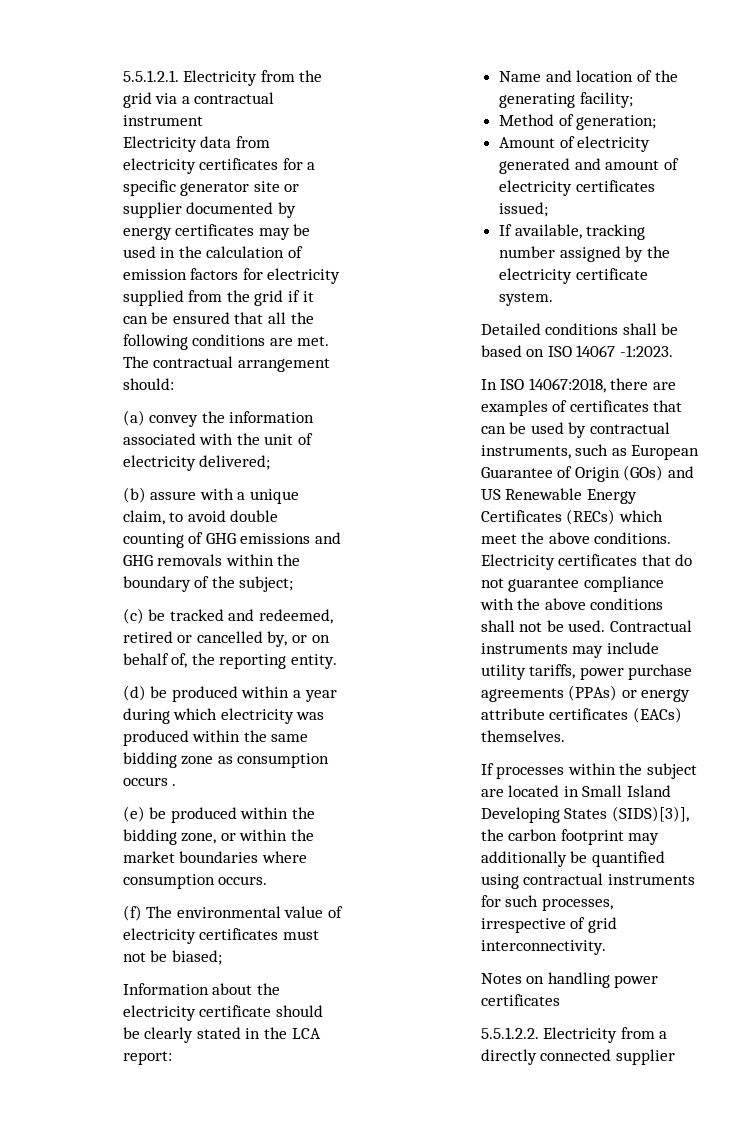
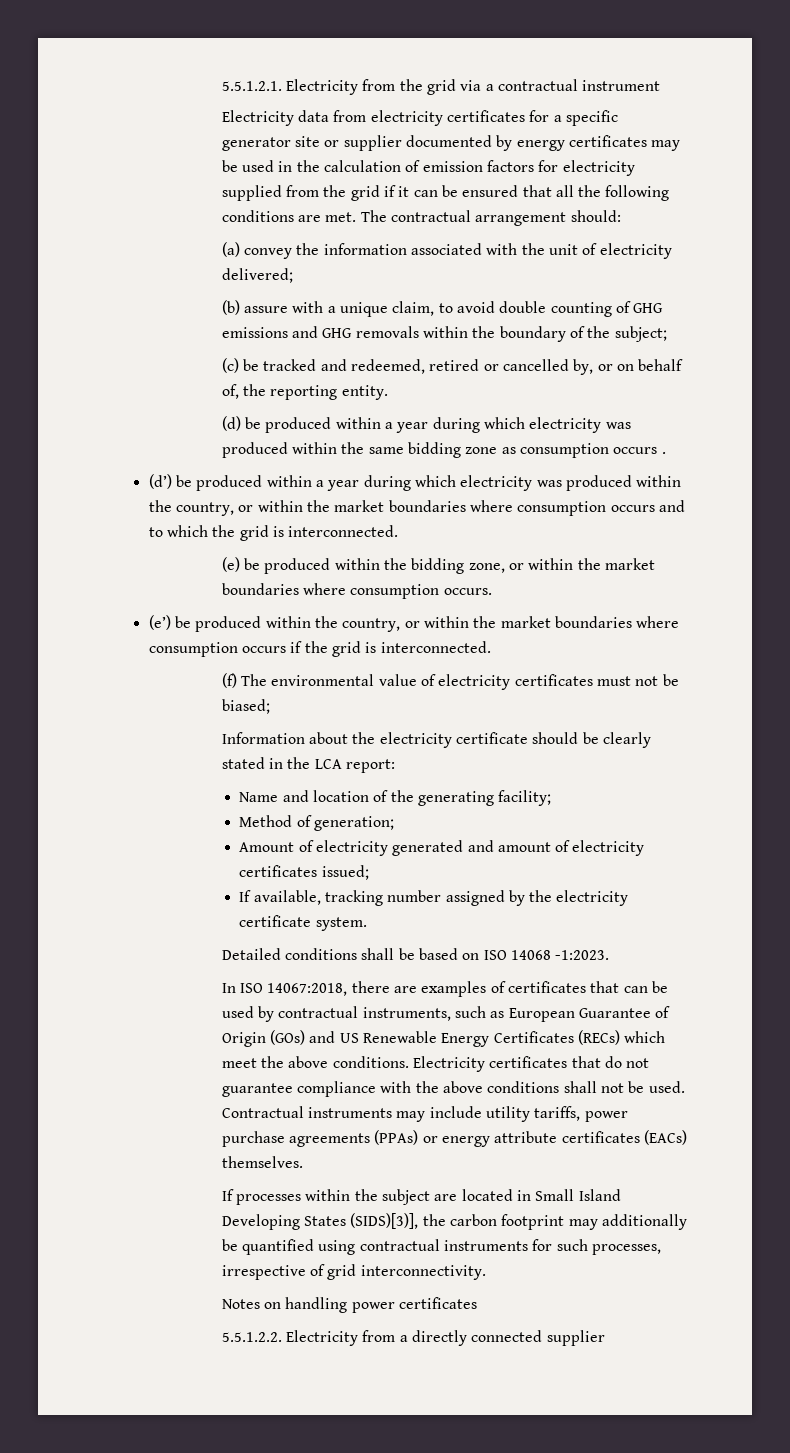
+ (d’) be produced within a year during which electricity was produced within the country, or within the market boundaries where consumption occurs and to which the grid is interconnected.
+ (e’) be produced within the country, or within the market boundaries where consumption occurs if the grid is interconnected.
- Detailed conditions shall be based on ISO 14067 -1:2023.
+ Detailed conditions shall be based on ISO 14068 -1:2023.

